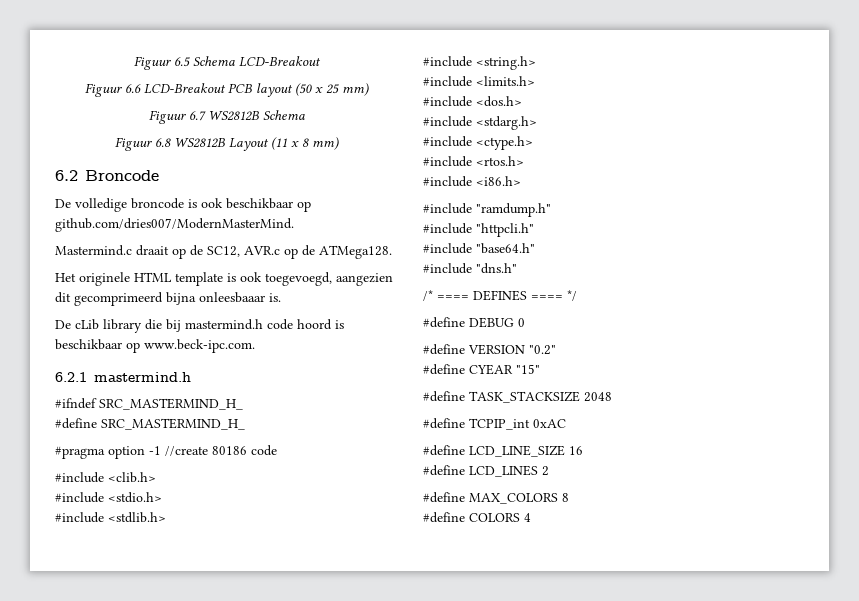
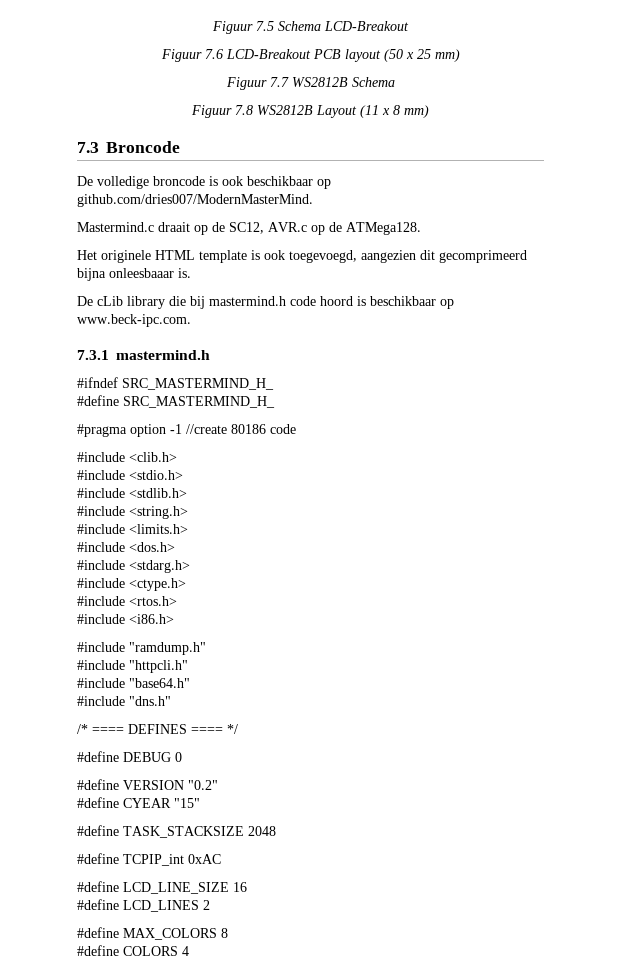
- Figuur 6.5 Schema LCD-Breakout
+ Figuur 7.5 Schema LCD-Breakout
- Figuur 6.6 LCD-Breakout PCB layout (50 x 25 mm)
+ Figuur 7.6 LCD-Breakout PCB layout (50 x 25 mm)
- Figuur 6.7 WS2812B Schema
+ Figuur 7.7 WS2812B Schema
- Figuur 6.8 WS2812B Layout (11 x 8 mm)
+ Figuur 7.8 WS2812B Layout (11 x 8 mm)
- 6.2 Broncode
+ 7.3 Broncode
- 6.2.1 mastermind.h
+ 7.3.1 mastermind.h

